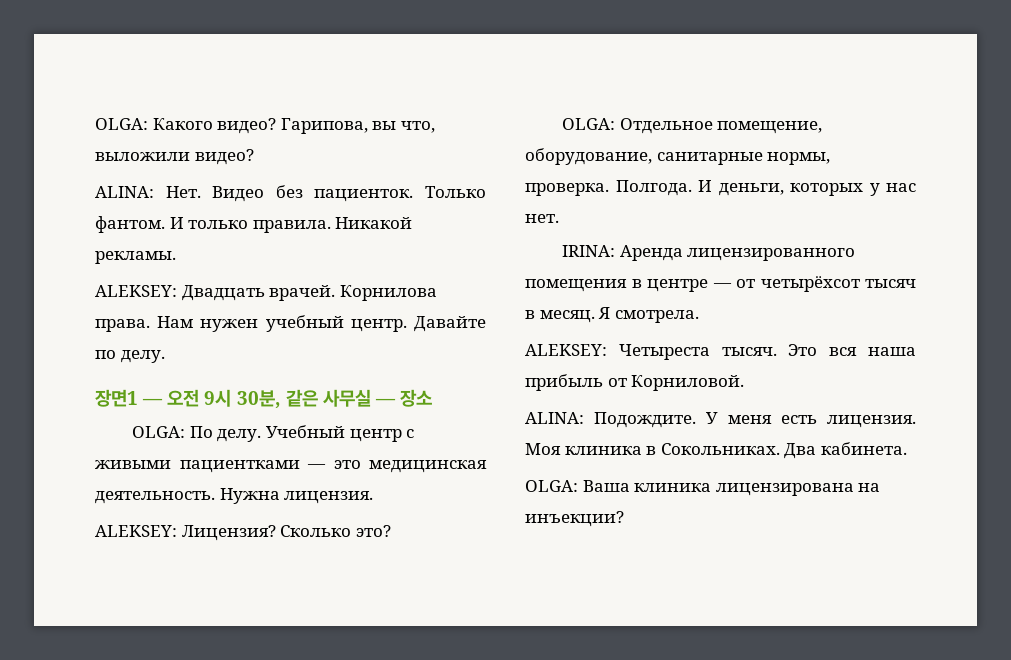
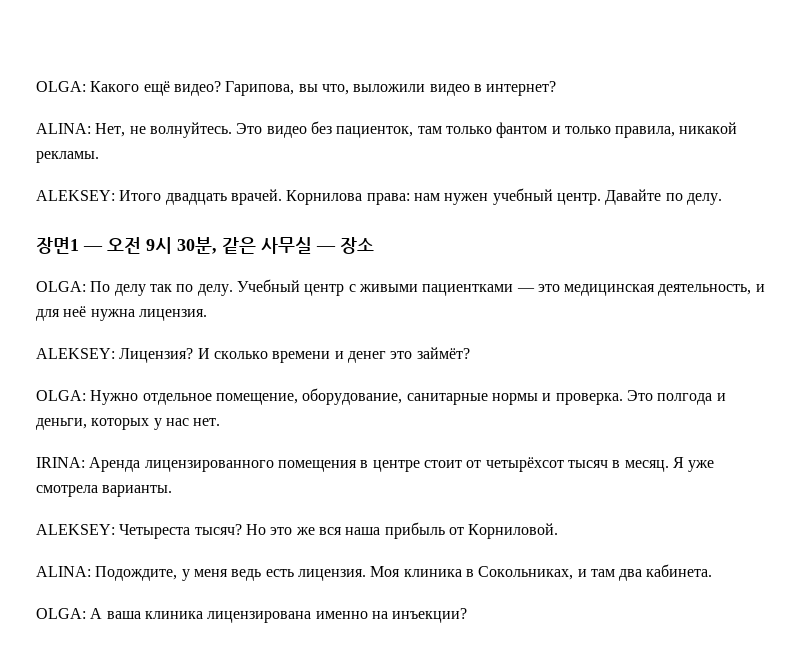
- OLGA: Какого видео?
+ OLGA: Какого ещё видео?
- Гарипова, вы что, выложили видео?
- ALINA: Нет. Видео без пациенток. Только фантом. И только правила. Никакой рекламы.
- ALEKSEY: Двадцать врачей. Корнилова права. Нам нужен учебный центр.
+ Гарипова, вы что, выложили видео в интернет?
+ ALINA: Нет, не волнуйтесь. Это видео без пациенток, там только фантом и только правила, никакой рекламы.
+ ALEKSEY: Итого двадцать врачей. Корнилова права: нам нужен учебный центр.
- OLGA: По делу.
+ OLGA: По делу так по делу.
- Учебный центр с живыми пациентками — это медицинская деятельность. Нужна лицензия.
- ALEKSEY: Лицензия? Сколько это?
- OLGA: Отдельное помещение, оборудование, санитарные нормы, проверка. Полгода. И деньги, которых у нас нет.
+ Учебный центр с живыми пациентками — это медицинская деятельность, и для неё нужна лицензия.
+ ALEKSEY: Лицензия? И сколько времени и денег это займёт?
+ OLGA: Нужно отдельное помещение, оборудование, санитарные нормы и проверка. Это полгода и деньги, которых у нас нет.
- IRINA: Аренда лицензированного помещения в центре — от четырёхсот тысяч в месяц.
+ IRINA: Аренда лицензированного помещения в центре стоит от четырёхсот тысяч в месяц.
- Я смотрела.
+ Я уже смотрела варианты.
- ALEKSEY: Четыреста тысяч. Это вся наша прибыль от Корниловой.
+ ALEKSEY: Четыреста тысяч? Но это же вся наша прибыль от Корниловой.
- ALINA: Подождите. У меня есть лицензия.
+ ALINA: Подождите, у меня ведь есть лицензия.
- Моя клиника в Сокольниках. Два кабинета.
+ Моя клиника в Сокольниках, и там два кабинета.
- OLGA: Ваша клиника лицензирована на инъекции?
+ OLGA: А ваша клиника лицензирована именно на инъекции?

